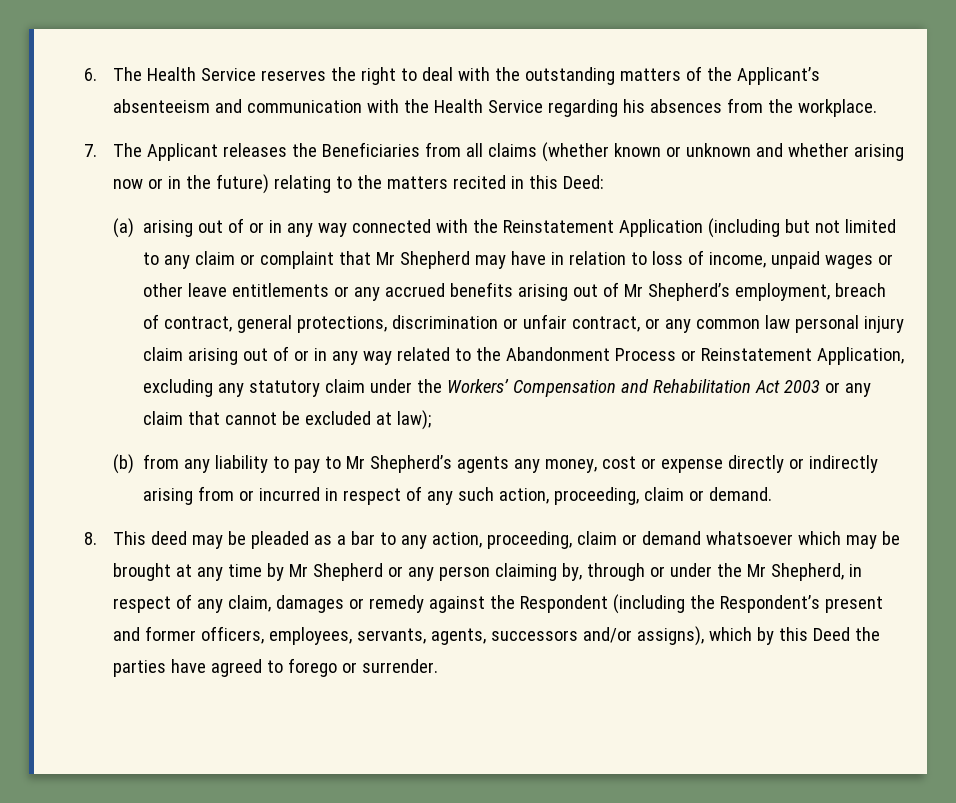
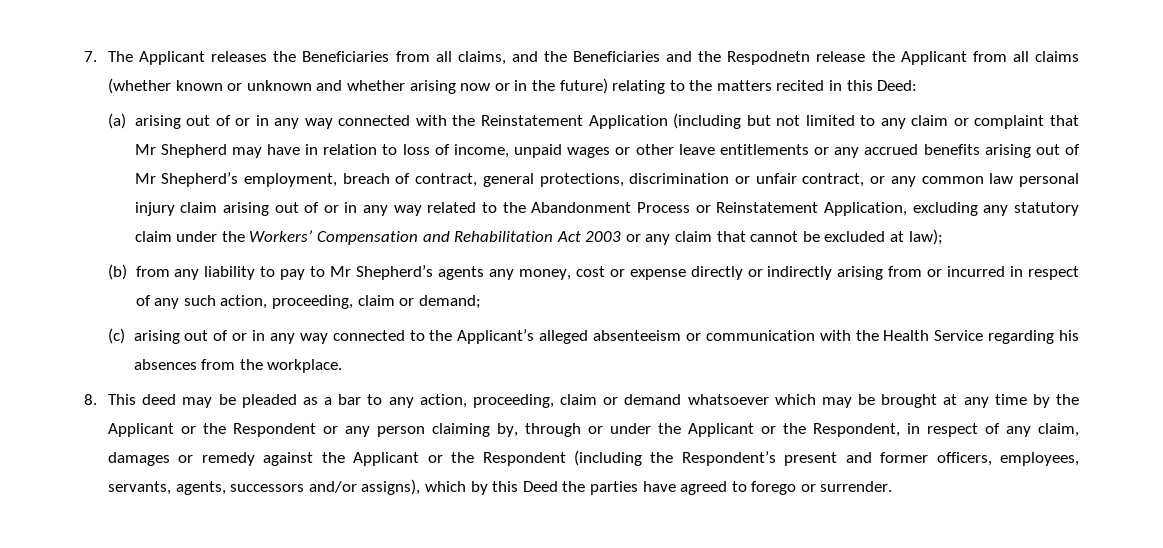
- 6. The Health Service reserves the right to deal with the outstanding matters of the Applicant’s absenteeism and communication with the Health Service regarding his absences from the workplace.
- 7. The Applicant releases the Beneficiaries from all claims (whether known or unknown and whether arising now or in the future) relating to the matters recited in this Deed:
+ 7. The Applicant releases the Beneficiaries from all claims, and the Beneficiaries and the Respodnetn release the Applicant from all claims (whether known or unknown and whether arising now or in the future) relating to the matters recited in this Deed:
- (b) from any liability to pay to Mr Shepherd’s agents any money, cost or expense directly or indirectly arising from or incurred in respect of any such action, proceeding, claim or demand.
+ (b) from any liability to pay to Mr Shepherd’s agents any money, cost or expense directly or indirectly arising from or incurred in respect of any such action, proceeding, claim or demand;
+ (c) arising out of or in any way connected to the Applicant’s alleged absenteeism or communication with the Health Service regarding his absences from the workplace.
- 8. This deed may be pleaded as a bar to any action, proceeding, claim or demand whatsoever which may be brought at any time by Mr Shepherd or any person claiming by, through or under the Mr Shepherd, in respect of any claim, damages or remedy against the Respondent (including the Respondent’s present and former officers, employees, servants, agents, successors and/or assigns), which by this Deed the parties have agreed to forego or surrender.
+ 8. This deed may be pleaded as a bar to any action, proceeding, claim or demand whatsoever which may be brought at any time by the Applicant or the Respondent or any person claiming by, through or under the Applicant or the Respondent, in respect of any claim, damages or remedy against the Applicant or the Respondent (including the Respondent’s present and former officers, employees, servants, agents, successors and/or assigns), which by this Deed the parties have agreed to forego or surrender.

